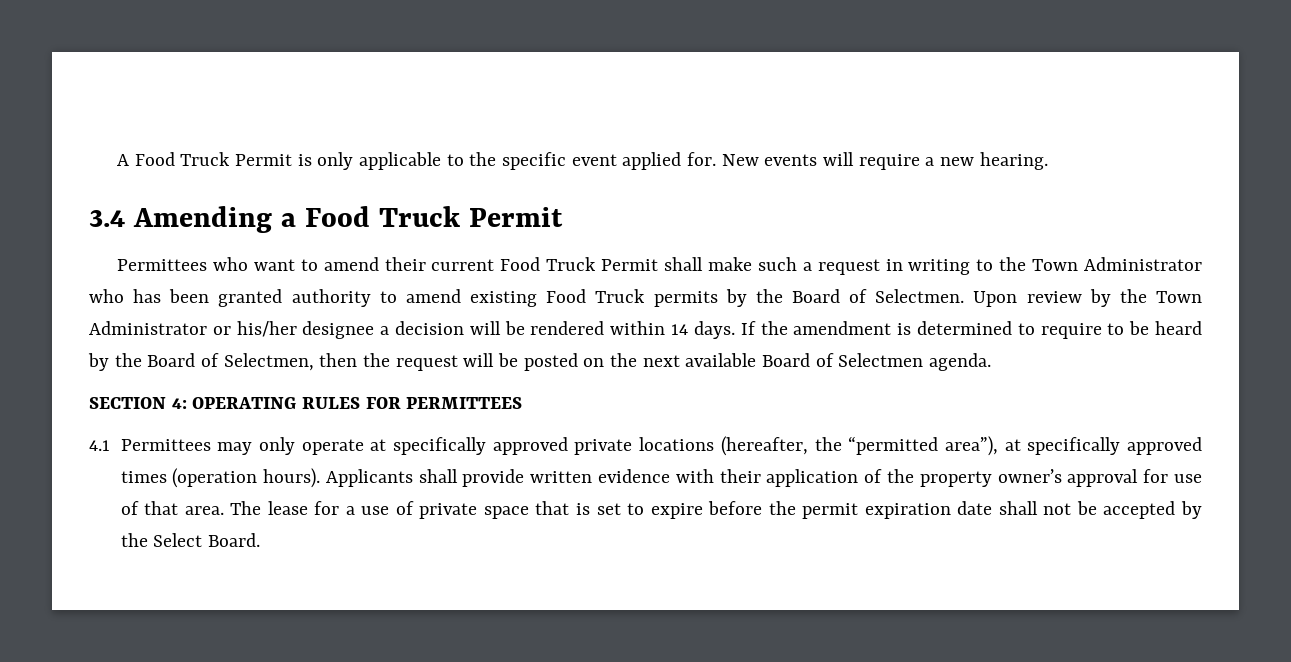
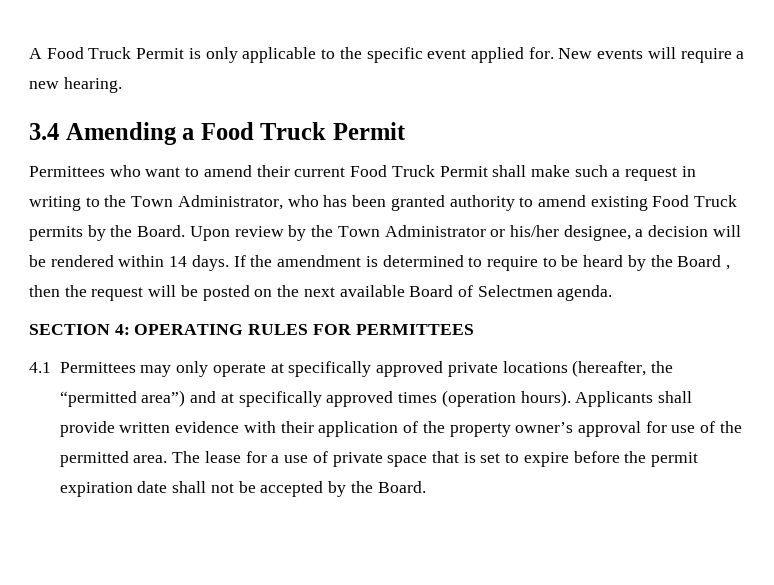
- Permittees who want to amend their current Food Truck Permit shall make such a request in writing to the Town Administrator who has been granted authority to amend existing Food Truck permits by the Board of Selectmen.
+ Permittees who want to amend their current Food Truck Permit shall make such a request in writing to the Town Administrator, who has been granted authority to amend existing Food Truck permits by the Board.
- Upon review by the Town Administrator or his/her designee a decision will be rendered within 14 days.
+ Upon review by the Town Administrator or his/her designee, a decision will be rendered within 14 days.
- If the amendment is determined to require to be heard by the Board of Selectmen, then the request will be posted on the next available Board of Selectmen agenda.
+ If the amendment is determined to require to be heard by the Board , then the request will be posted on the next available Board of Selectmen agenda.
- 4.1 Permittees may only operate at specifically approved private locations (hereafter, the “permitted area”), at specifically approved times (operation hours).
+ 4.1 Permittees may only operate at specifically approved private locations (hereafter, the “permitted area”) and at specifically approved times (operation hours).
- Applicants shall provide written evidence with their application of the property owner’s approval for use of that area.
+ Applicants shall provide written evidence with their application of the property owner’s approval for use of the permitted area.
- The lease for a use of private space that is set to expire before the permit expiration date shall not be accepted by the Select Board.
+ The lease for a use of private space that is set to expire before the permit expiration date shall not be accepted by the Board.

